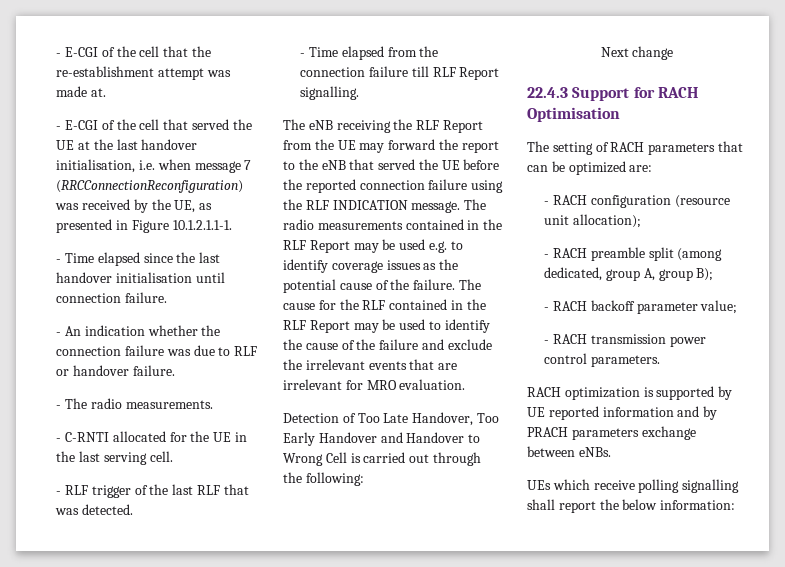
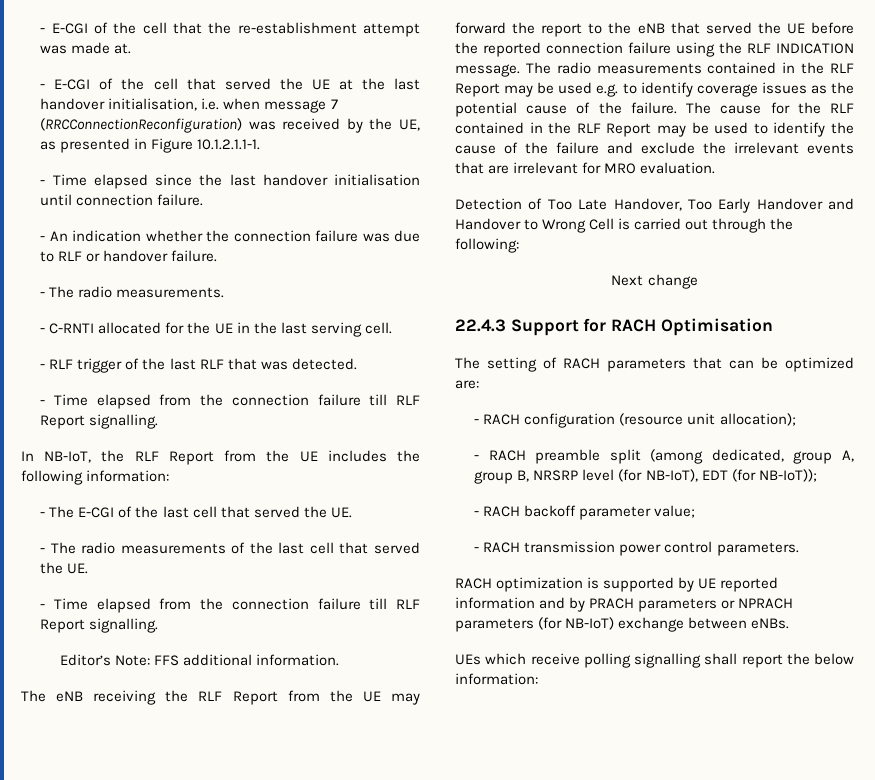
+ In NB-IoT, the RLF Report from the UE includes the following information:
+ - The E-CGI of the last cell that served the UE.
+ - The radio measurements of the last cell that served the UE.
+ - Time elapsed from the connection failure till RLF Report signalling.
+ Editor’s Note: FFS additional information.
- - RACH preamble split (among dedicated, group A, group B);
+ - RACH preamble split (among dedicated, group A, group B, NRSRP level (for NB-IoT), EDT (for NB-IoT));
- RACH optimization is supported by UE reported information and by PRACH parameters exchange between eNBs.
+ RACH optimization is supported by UE reported information and by PRACH parameters or NPRACH parameters (for NB-IoT) exchange between eNBs.

